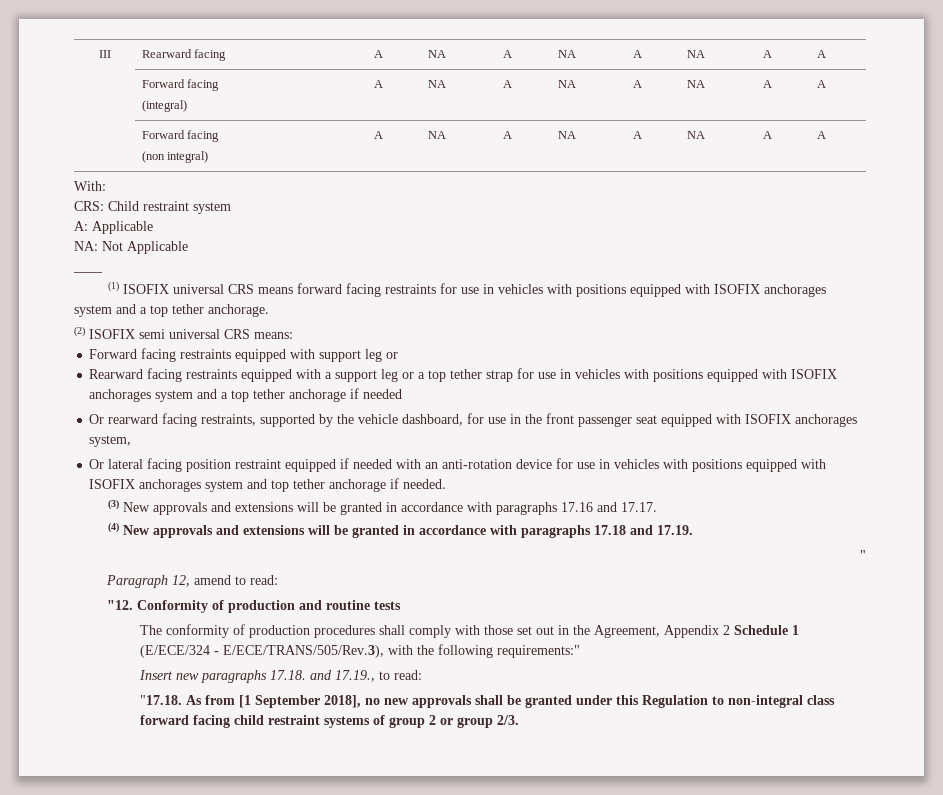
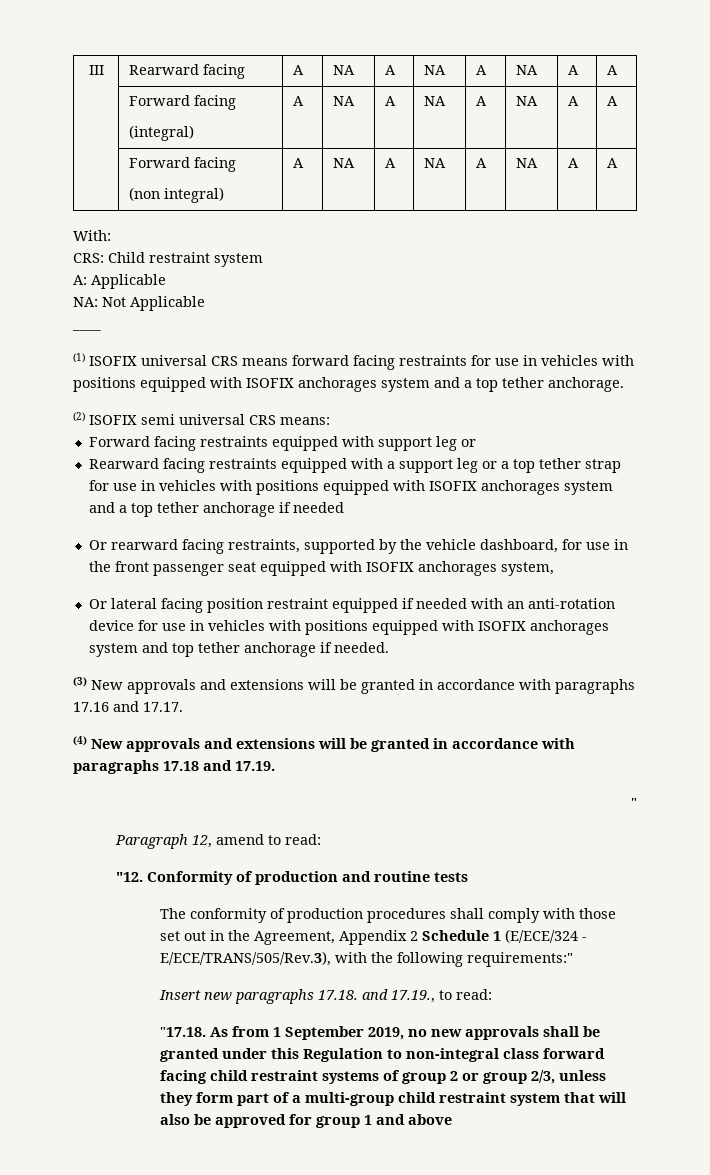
- "17.18. As from [1 September 2018], no new approvals shall be granted under this Regulation to non-integral class forward facing child restraint systems of group 2 or group 2/3.
+ "17.18. As from 1 September 2019, no new approvals shall be granted under this Regulation to non-integral class forward facing child restraint systems of group 2 or group 2/3, unless they form part of a multi-group child restraint system that will also be approved for group 1 and above

